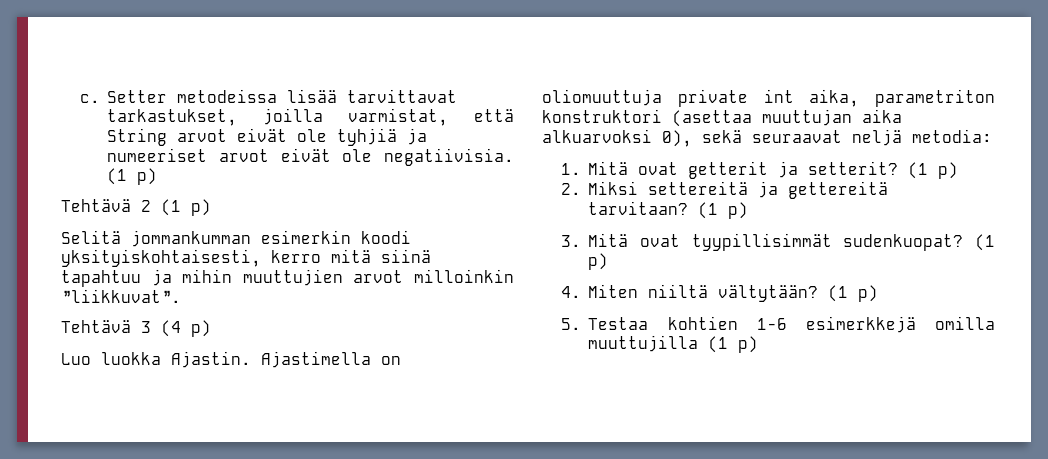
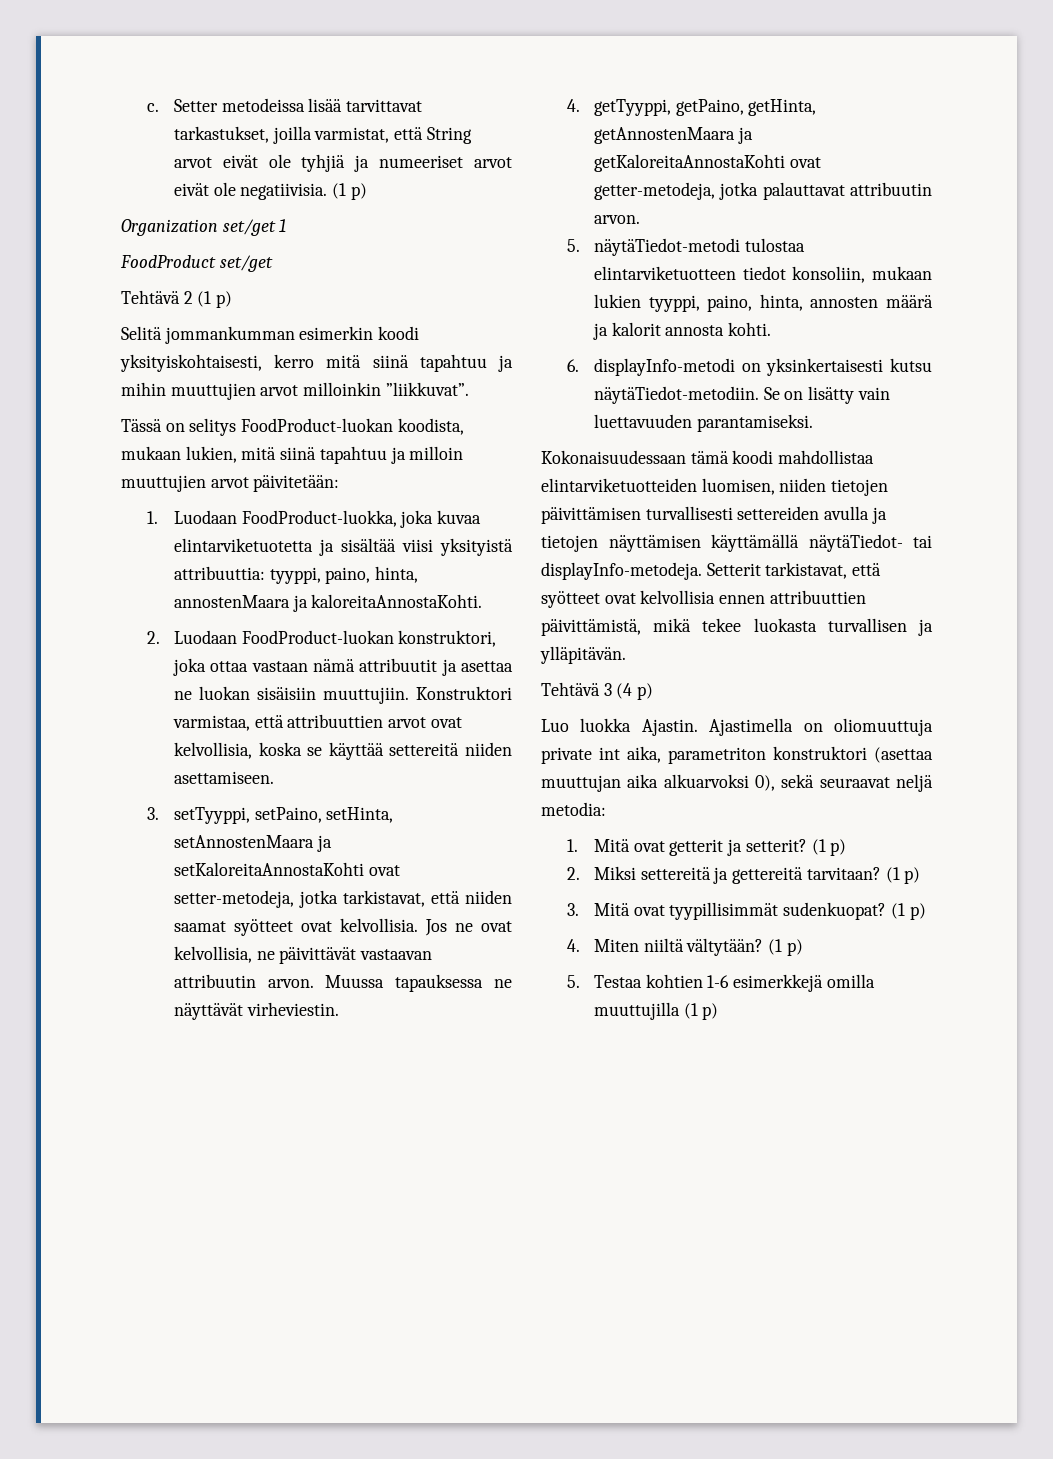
+ Organization set/get 1
+ FoodProduct set/get
+ Tässä on selitys FoodProduct-luokan koodista, mukaan lukien, mitä siinä tapahtuu ja milloin muuttujien arvot päivitetään:
+ 1. Luodaan FoodProduct-luokka, joka kuvaa elintarviketuotetta ja sisältää viisi yksityistä attribuuttia: tyyppi, paino, hinta, annostenMaara ja kaloreitaAnnostaKohti.
+ 2. Luodaan FoodProduct-luokan konstruktori, joka ottaa vastaan nämä attribuutit ja asettaa ne luokan sisäisiin muuttujiin. Konstruktori varmistaa, että attribuuttien arvot ovat kelvollisia, koska se käyttää settereitä niiden asettamiseen.
+ 3. setTyyppi, setPaino, setHinta, setAnnostenMaara ja setKaloreitaAnnostaKohti ovat setter-metodeja, jotka tarkistavat, että niiden saamat syötteet ovat kelvollisia. Jos ne ovat kelvollisia, ne päivittävät vastaavan attribuutin arvon. Muussa tapauksessa ne näyttävät virheviestin.
+ 4. getTyyppi, getPaino, getHinta, getAnnostenMaara ja getKaloreitaAnnostaKohti ovat getter-metodeja, jotka palauttavat attribuutin arvon.
+ 5. näytäTiedot-metodi tulostaa elintarviketuotteen tiedot konsoliin, mukaan lukien tyyppi, paino, hinta, annosten määrä ja kalorit annosta kohti.
+ 6. displayInfo-metodi on yksinkertaisesti kutsu näytäTiedot-metodiin. Se on lisätty vain luettavuuden parantamiseksi.
+ Kokonaisuudessaan tämä koodi mahdollistaa elintarviketuotteiden luomisen, niiden tietojen päivittämisen turvallisesti settereiden avulla ja tietojen näyttämisen käyttämällä näytäTiedot- tai displayInfo-metodeja. Setterit tarkistavat, että syötteet ovat kelvollisia ennen attribuuttien päivittämistä, mikä tekee luokasta turvallisen ja ylläpitävän.

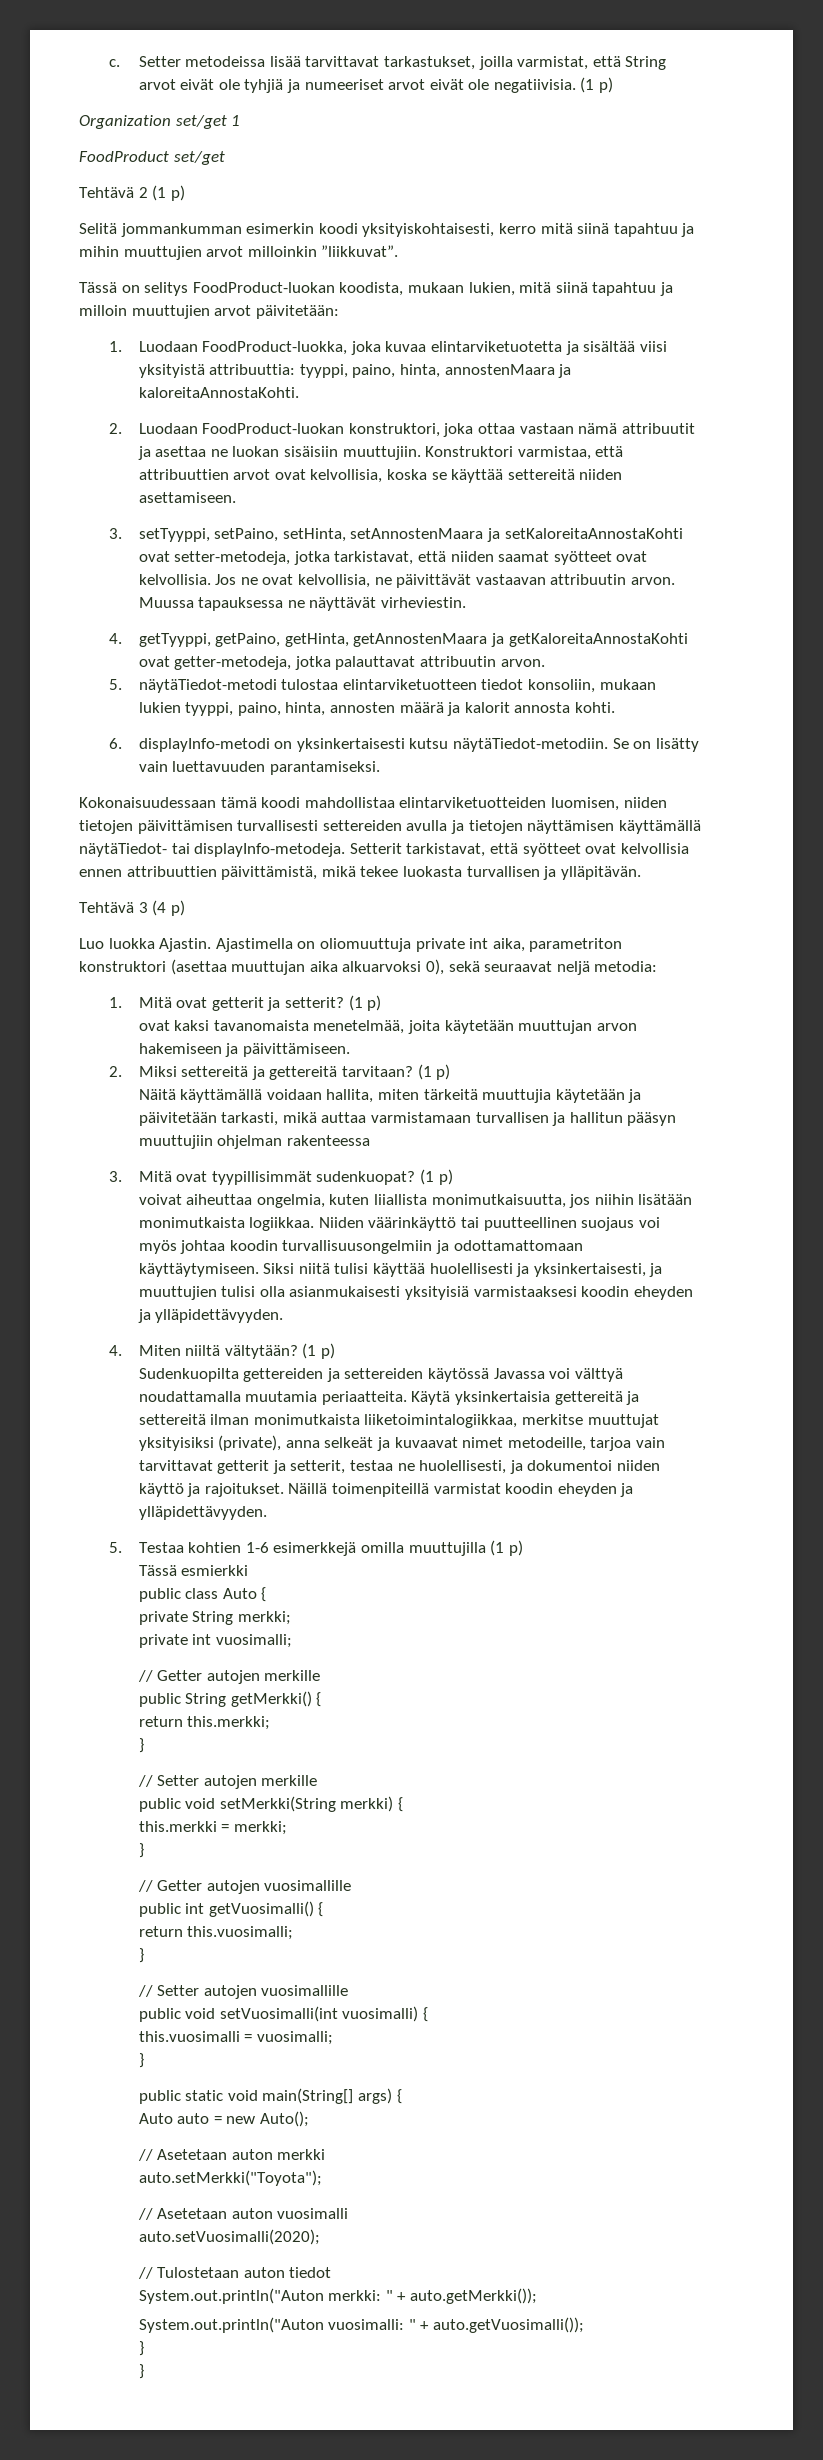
+ ovat kaksi tavanomaista menetelmää, joita käytetään muuttujan arvon hakemiseen ja päivittämiseen.
+ Näitä käyttämällä voidaan hallita, miten tärkeitä muuttujia käytetään ja päivitetään tarkasti, mikä auttaa varmistamaan turvallisen ja hallitun pääsyn muuttujiin ohjelman rakenteessa
+ voivat aiheuttaa ongelmia, kuten liiallista monimutkaisuutta, jos niihin lisätään monimutkaista logiikkaa. Niiden väärinkäyttö tai puutteellinen suojaus voi myös johtaa koodin turvallisuusongelmiin ja odottamattomaan käyttäytymiseen. Siksi niitä tulisi käyttää huolellisesti ja yksinkertaisesti, ja muuttujien tulisi olla asianmukaisesti yksityisiä varmistaaksesi koodin eheyden ja ylläpidettävyyden.
+ Sudenkuopilta gettereiden ja settereiden käytössä Javassa voi välttyä noudattamalla muutamia periaatteita. Käytä yksinkertaisia gettereitä ja settereitä ilman monimutkaista liiketoimintalogiikkaa, merkitse muuttujat yksityisiksi (private), anna selkeät ja kuvaavat nimet metodeille, tarjoa vain tarvittavat getterit ja setterit, testaa ne huolellisesti, ja dokumentoi niiden käyttö ja rajoitukset. Näillä toimenpiteillä varmistat koodin eheyden ja ylläpidettävyyden.
+ Tässä esmierkki
+ public class Auto {
+ private String merkki;
+ private int vuosimalli;
+ // Getter autojen merkille
+ public String getMerkki() {
+ return this.merkki;
+ }
+ // Setter autojen merkille
+ public void setMerkki(String merkki) {
+ this.merkki = merkki;
+ }
+ // Getter autojen vuosimallille
+ public int getVuosimalli() {
+ return this.vuosimalli;
+ }
+ // Setter autojen vuosimallille
+ public void setVuosimalli(int vuosimalli) {
+ this.vuosimalli = vuosimalli;
+ }
+ public static void main(String[] args) {
+ Auto auto = new Auto();
+ // Asetetaan auton merkki
+ auto.setMerkki("Toyota");
+ // Asetetaan auton vuosimalli
+ auto.setVuosimalli(2020);
+ // Tulostetaan auton tiedot
+ System.out.println("Auton merkki: " + auto.getMerkki());
+ System.out.println("Auton vuosimalli: " + auto.getVuosimalli());
+ }
+ }

